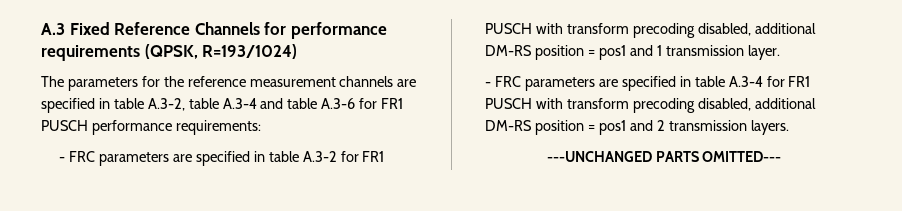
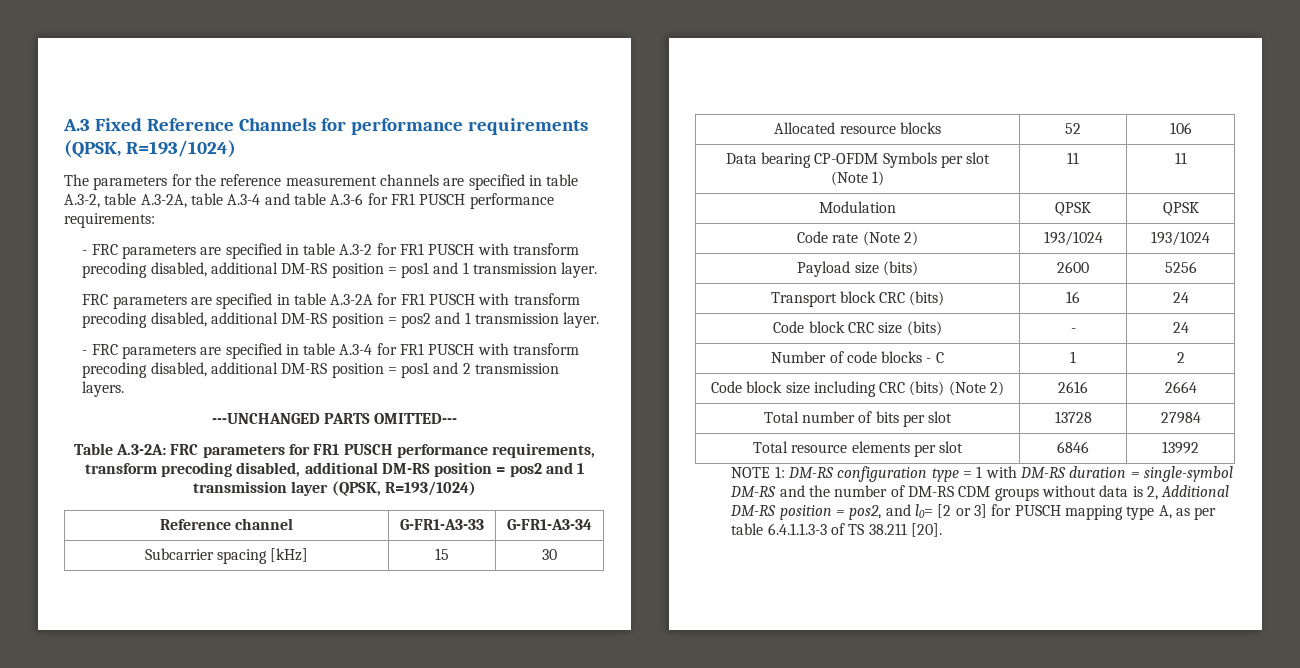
- The parameters for the reference measurement channels are specified in table A.3-2, table A.3-4 and table A.3-6 for FR1 PUSCH performance requirements:
+ The parameters for the reference measurement channels are specified in table A.3-2, table A.3-2A, table A.3-4 and table A.3-6 for FR1 PUSCH performance requirements:
+ FRC parameters are specified in table A.3-2A for FR1 PUSCH with transform precoding disabled, additional DM-RS position = pos2 and 1 transmission layer.
+ Table A.3-2A: FRC parameters for FR1 PUSCH performance requirements, transform precoding disabled, additional DM-RS position = pos2 and 1 transmission layer (QPSK, R=193/1024)
+ Reference channel | G-FR1-A3-33 | G-FR1-A3-34
+ Subcarrier spacing [kHz] | 15 | 30
+ Allocated resource blocks | 52 | 106
+ Data bearing CP-OFDM Symbols per slot (Note 1) | 11 | 11
+ Modulation | QPSK | QPSK
+ Code rate (Note 2) | 193/1024 | 193/1024
+ Payload size (bits) | 2600 | 5256
+ Transport block CRC (bits) | 16 | 24
+ Code block CRC size (bits) | - | 24
+ Number of code blocks - C | 1 | 2
+ Code block size including CRC (bits) (Note 2) | 2616 | 2664
+ Total number of bits per slot | 13728 | 27984
+ Total resource elements per slot | 6846 | 13992
+ NOTE 1: DM-RS configuration type = 1 with DM-RS duration = single-symbol DM-RS and the number of DM-RS CDM groups without data is 2, Additional DM-RS position = pos2, and l0= [2 or 3] for PUSCH mapping type A, as per table 6.4.1.1.3-3 of TS 38.211 [20].

